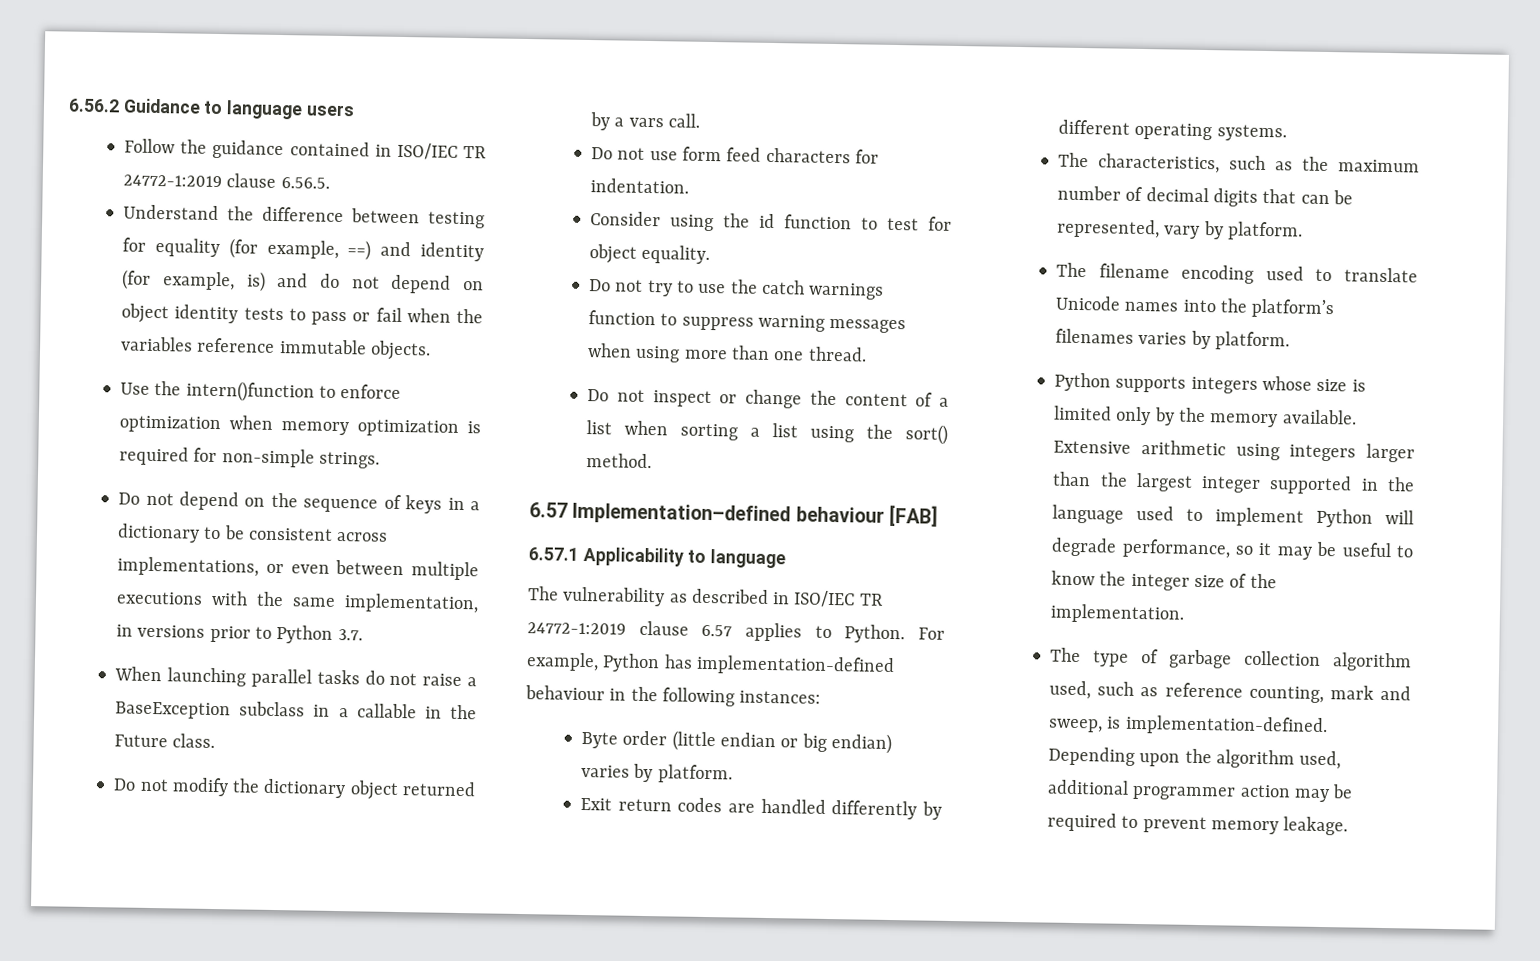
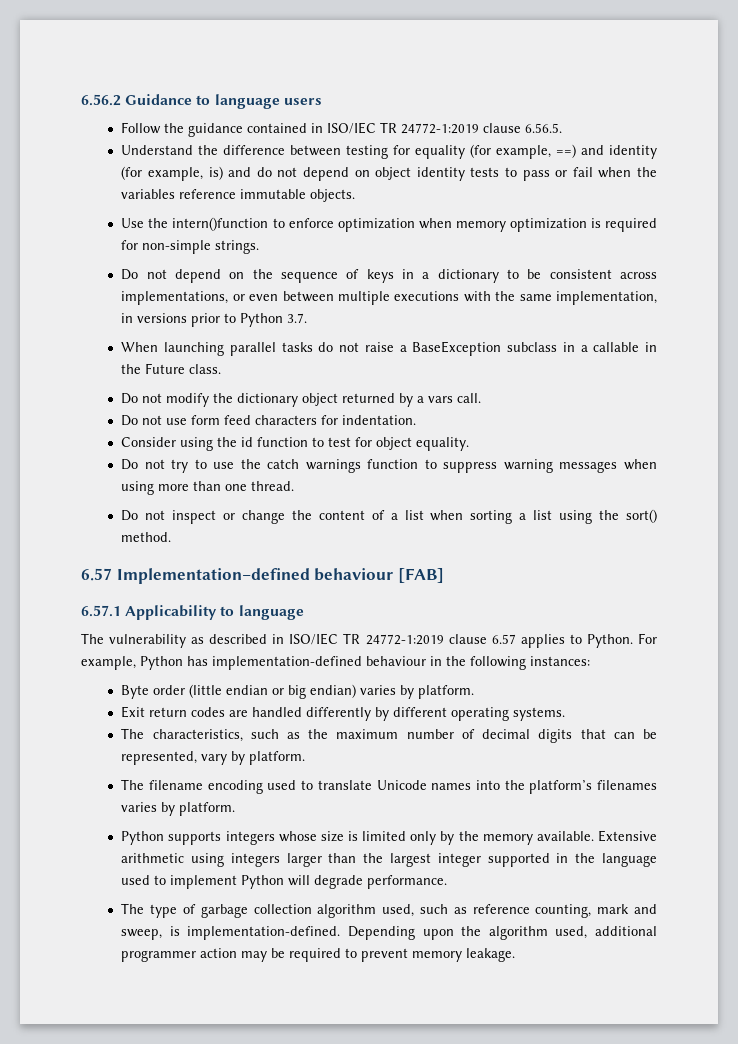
- Extensive arithmetic using integers larger than the largest integer supported in the language used to implement Python will degrade performance, so it may be useful to know the integer size of the implementation.
+ Extensive arithmetic using integers larger than the largest integer supported in the language used to implement Python will degrade performance.

